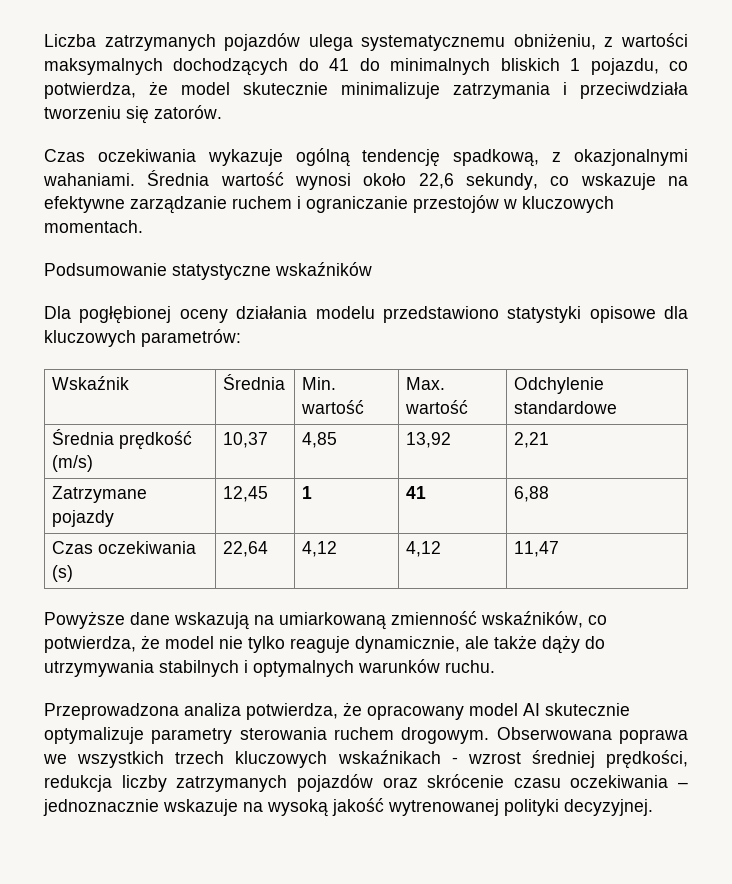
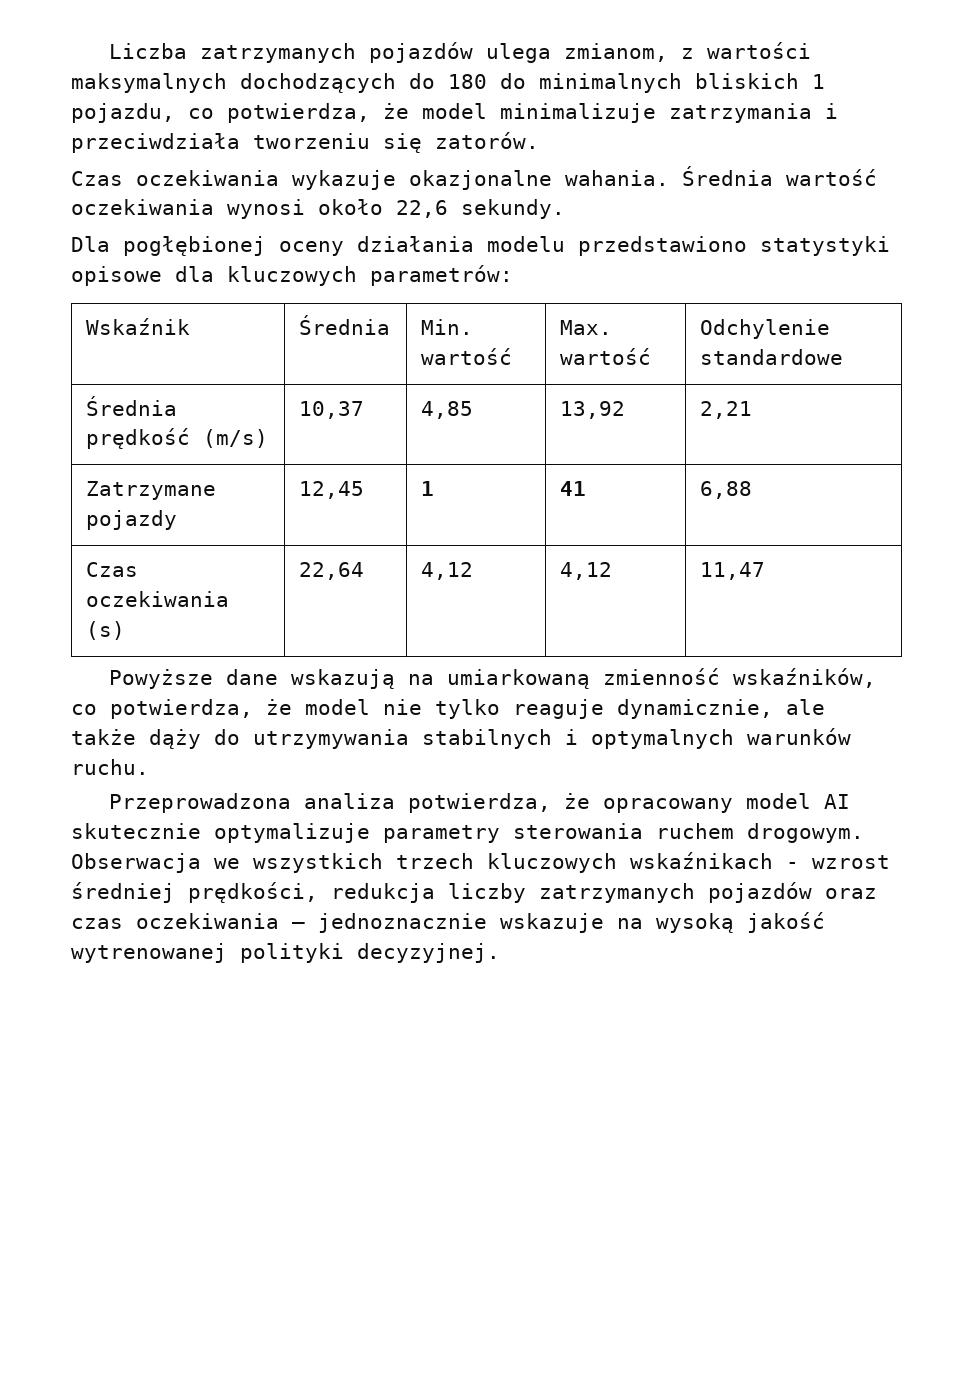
- Liczba zatrzymanych pojazdów ulega systematycznemu obniżeniu, z wartości maksymalnych dochodzących do 41 do minimalnych bliskich 1 pojazdu, co potwierdza, że model skutecznie minimalizuje zatrzymania i przeciwdziała tworzeniu się zatorów.
+ Liczba zatrzymanych pojazdów ulega zmianom, z wartości maksymalnych dochodzących do 180 do minimalnych bliskich 1 pojazdu, co potwierdza, że model minimalizuje zatrzymania i przeciwdziała tworzeniu się zatorów.
- Czas oczekiwania wykazuje ogólną tendencję spadkową, z okazjonalnymi wahaniami.
+ Czas oczekiwania wykazuje okazjonalne wahania.
- Średnia wartość wynosi około 22,6 sekundy, co wskazuje na efektywne zarządzanie ruchem i ograniczanie przestojów w kluczowych momentach.
- Podsumowanie statystyczne wskaźników
+ Średnia wartość oczekiwania wynosi około 22,6 sekundy.
- Obserwowana poprawa we wszystkich trzech kluczowych wskaźnikach - wzrost średniej prędkości, redukcja liczby zatrzymanych pojazdów oraz skrócenie czasu oczekiwania – jednoznacznie wskazuje na wysoką jakość wytrenowanej polityki decyzyjnej.
+ Obserwacja we wszystkich trzech kluczowych wskaźnikach - wzrost średniej prędkości, redukcja liczby zatrzymanych pojazdów oraz czas oczekiwania – jednoznacznie wskazuje na wysoką jakość wytrenowanej polityki decyzyjnej.

